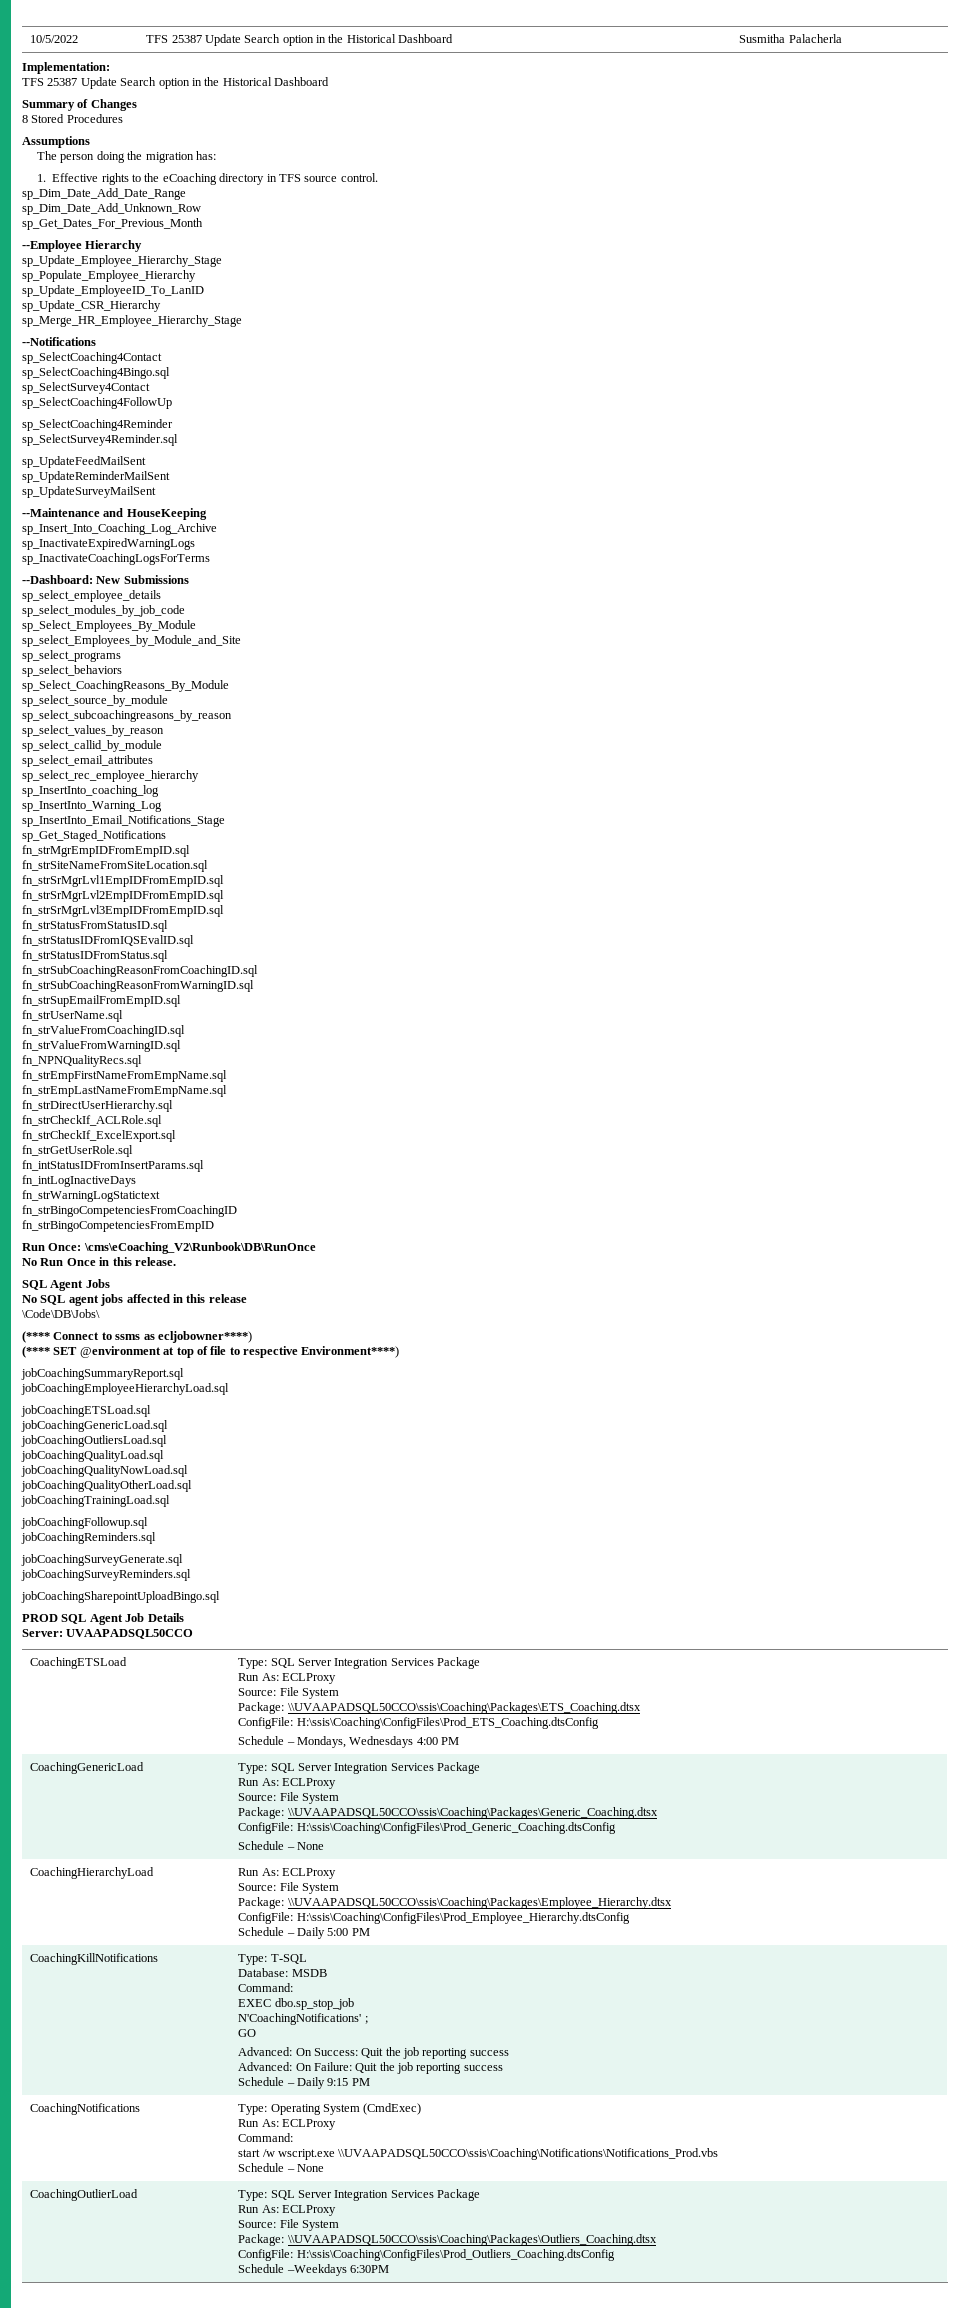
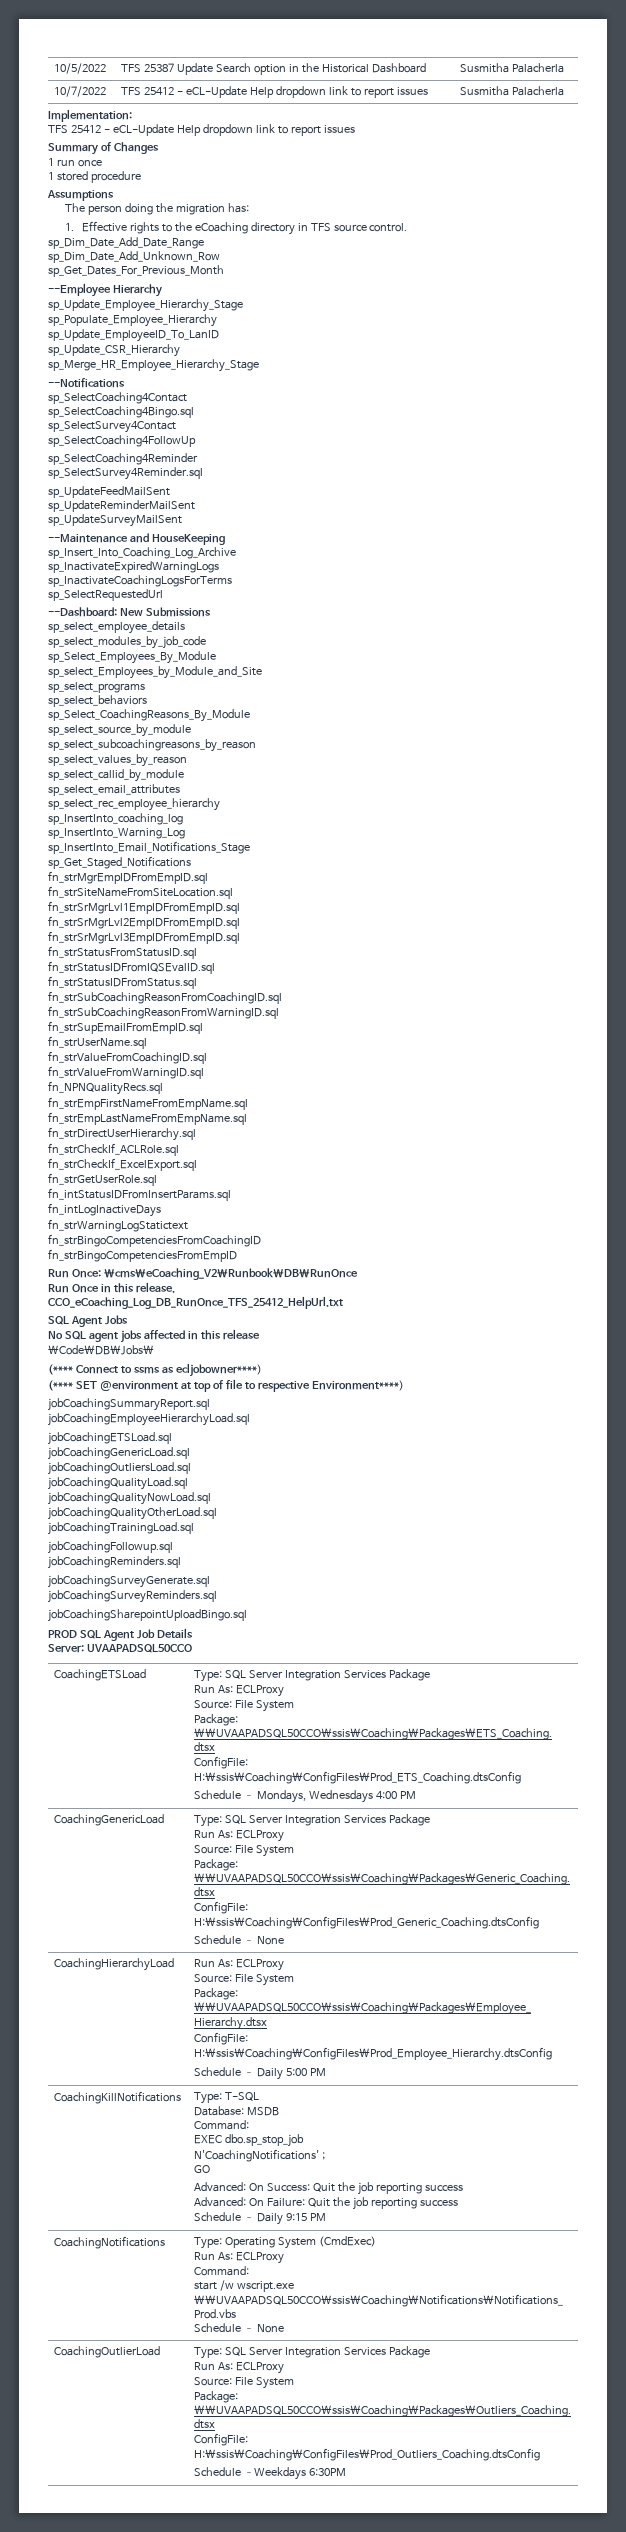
+ 10/7/2022 | TFS 25412 - eCL-Update Help dropdown link to report issues | Susmitha Palacherla
  Implementation:
- TFS 25387 Update Search option in the Historical Dashboard
+ TFS 25412 - eCL-Update Help dropdown link to report issues
  Summary of Changes
- 8 Stored Procedures
+ 1 run once
+ 1 stored procedure
+ sp_SelectRequestedUrl
- No Run Once in this release.
+ Run Once in this release.
+ CCO_eCoaching_Log_DB_RunOnce_TFS_25412_HelpUrl.txt

